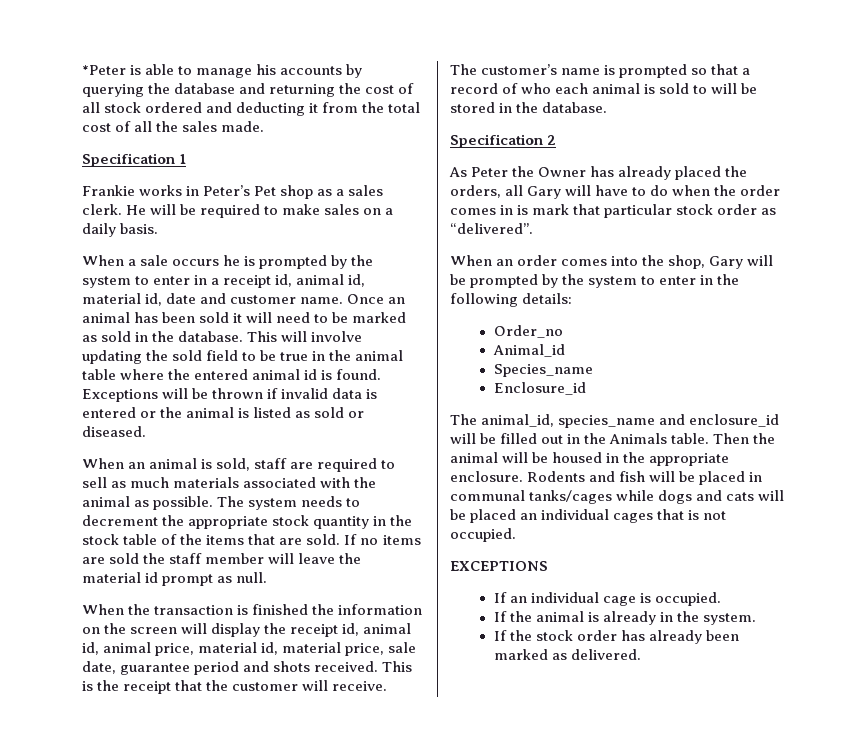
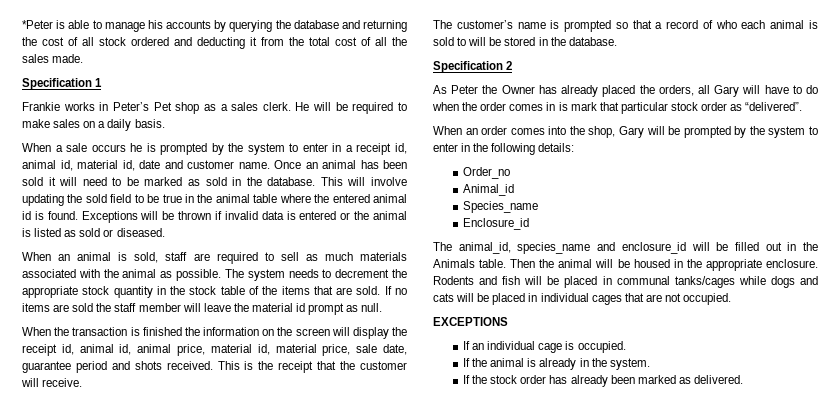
- Rodents and fish will be placed in communal tanks/cages while dogs and cats will be placed an individual cages that is not occupied.
+ Rodents and fish will be placed in communal tanks/cages while dogs and cats will be placed in individual cages that are not occupied.

